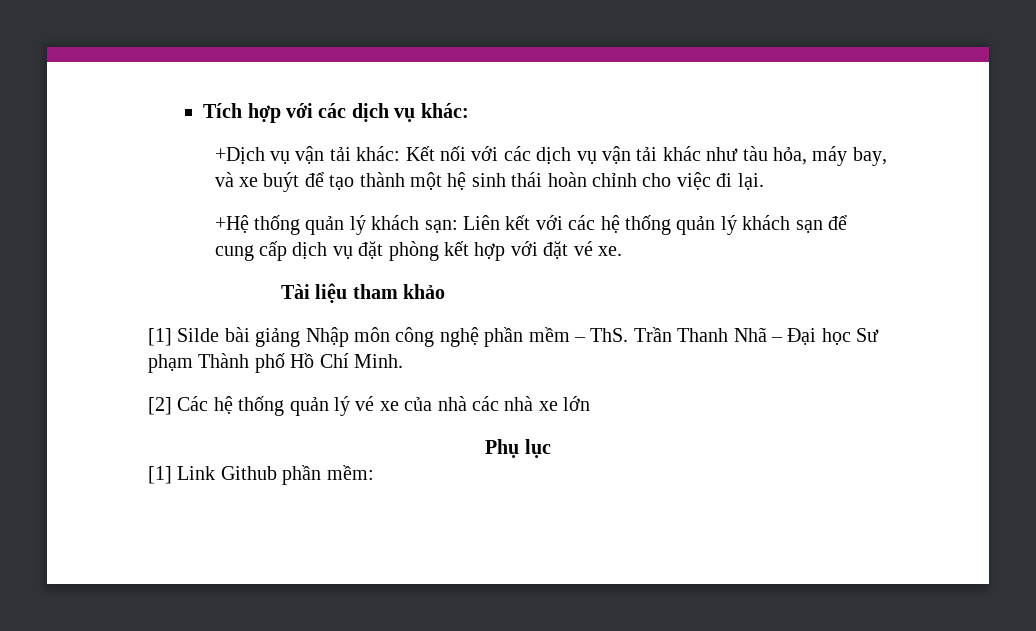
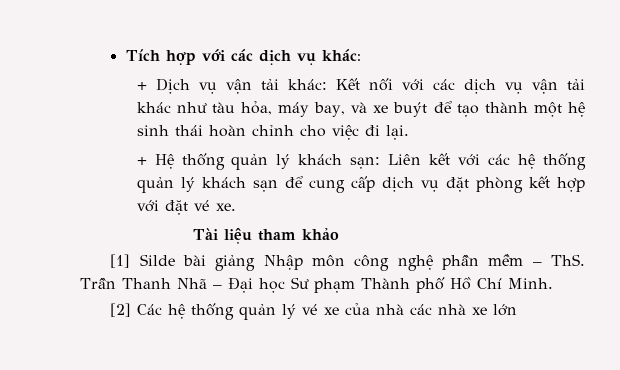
- +Dịch vụ vận tải khác: Kết nối với các dịch vụ vận tải khác như tàu hỏa, máy bay, và xe buýt để tạo thành một hệ sinh thái hoàn chỉnh cho việc đi lại.
+ + Dịch vụ vận tải khác: Kết nối với các dịch vụ vận tải khác như tàu hỏa, máy bay, và xe buýt để tạo thành một hệ sinh thái hoàn chỉnh cho việc đi lại.
- +Hệ thống quản lý khách sạn: Liên kết với các hệ thống quản lý khách sạn để cung cấp dịch vụ đặt phòng kết hợp với đặt vé xe.
+ + Hệ thống quản lý khách sạn: Liên kết với các hệ thống quản lý khách sạn để cung cấp dịch vụ đặt phòng kết hợp với đặt vé xe.
- Phụ lục
- [1] Link Github phần mềm:

